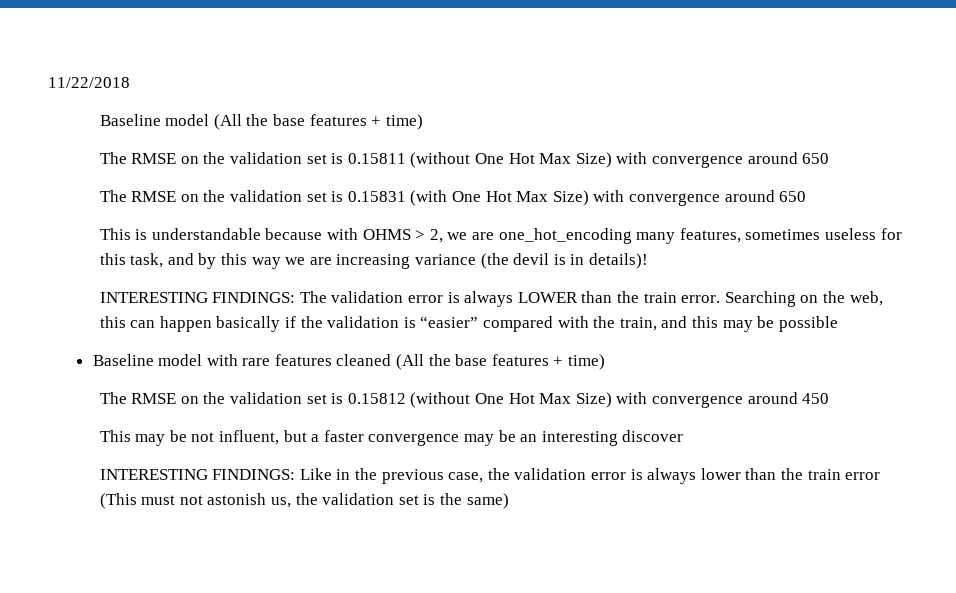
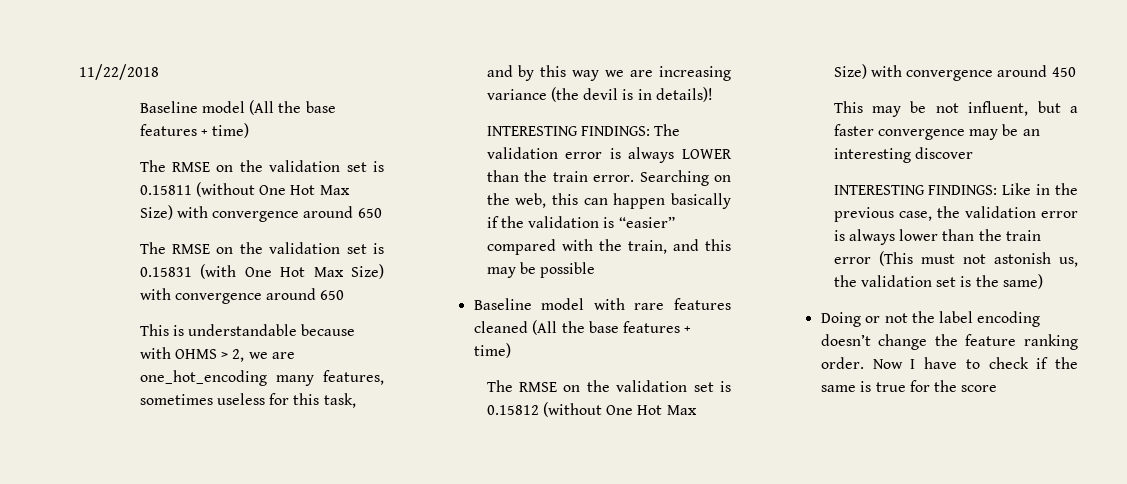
+ Doing or not the label encoding doesn’t change the feature ranking order. Now I have to check if the same is true for the score

